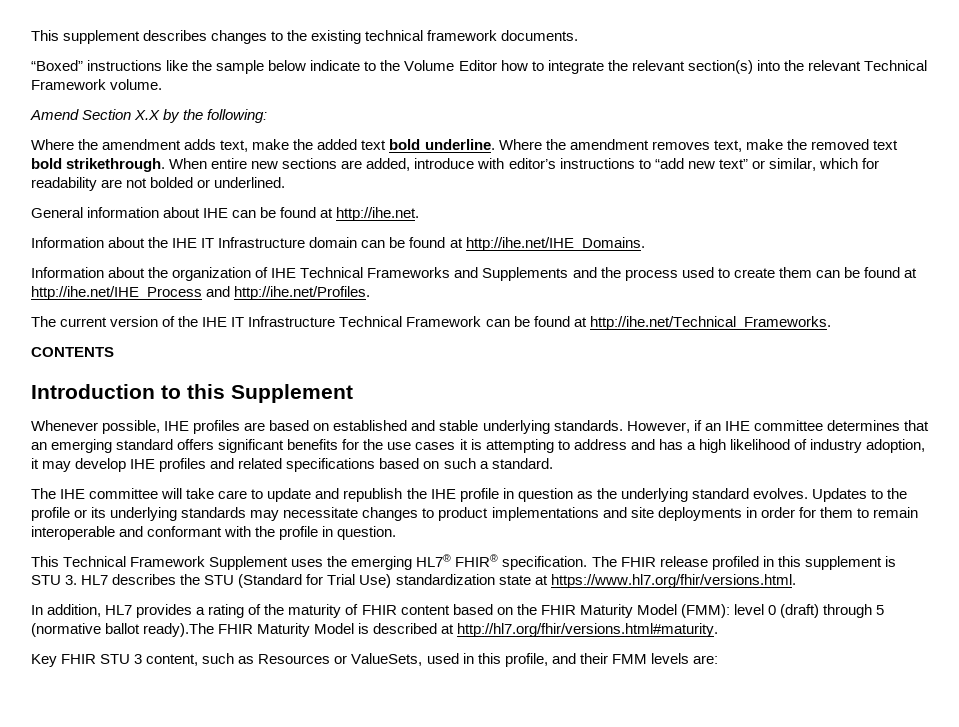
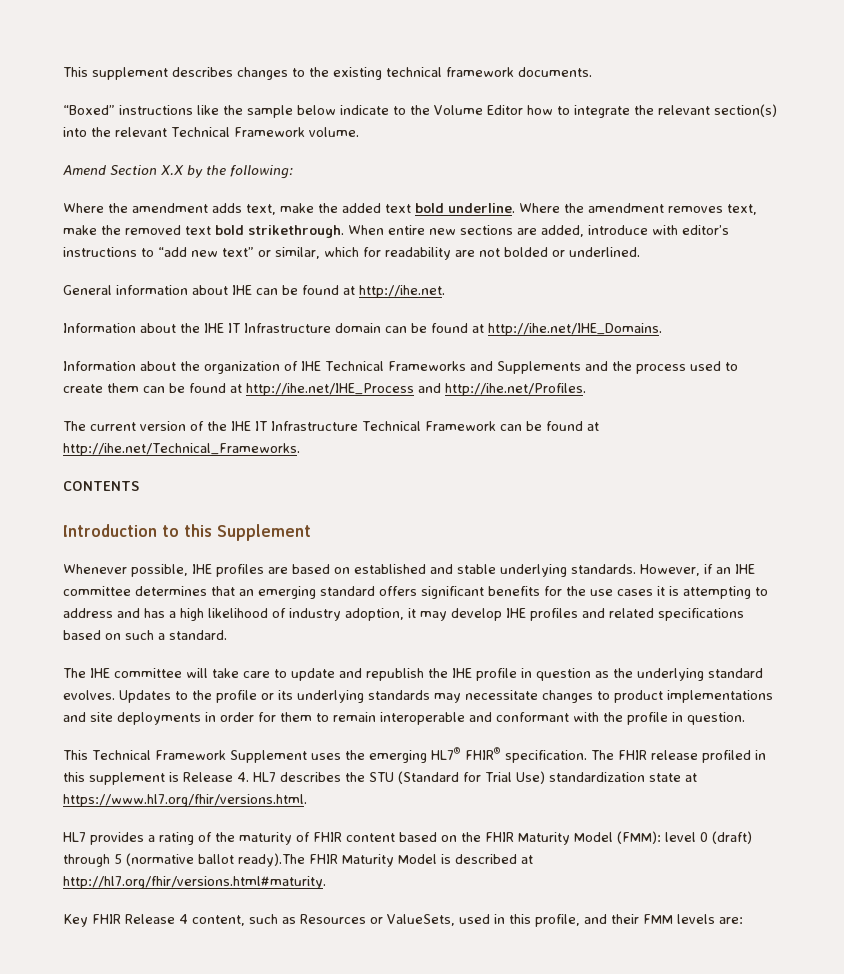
- The FHIR release profiled in this supplement is STU 3. HL7 describes the STU (Standard for Trial Use) standardization state at https://www.hl7.org/fhir/versions.html.
+ The FHIR release profiled in this supplement is Release 4. HL7 describes the STU (Standard for Trial Use) standardization state at https://www.hl7.org/fhir/versions.html.
- In addition, HL7 provides a rating of the maturity of FHIR content based on the FHIR Maturity Model (FMM): level 0 (draft) through 5 (normative ballot ready).The FHIR Maturity Model is described at http://hl7.org/fhir/versions.html#maturity.
+ HL7 provides a rating of the maturity of FHIR content based on the FHIR Maturity Model (FMM): level 0 (draft) through 5 (normative ballot ready).The FHIR Maturity Model is described at http://hl7.org/fhir/versions.html#maturity.
- Key FHIR STU 3 content, such as Resources or ValueSets, used in this profile, and their FMM levels are:
+ Key FHIR Release 4 content, such as Resources or ValueSets, used in this profile, and their FMM levels are:

